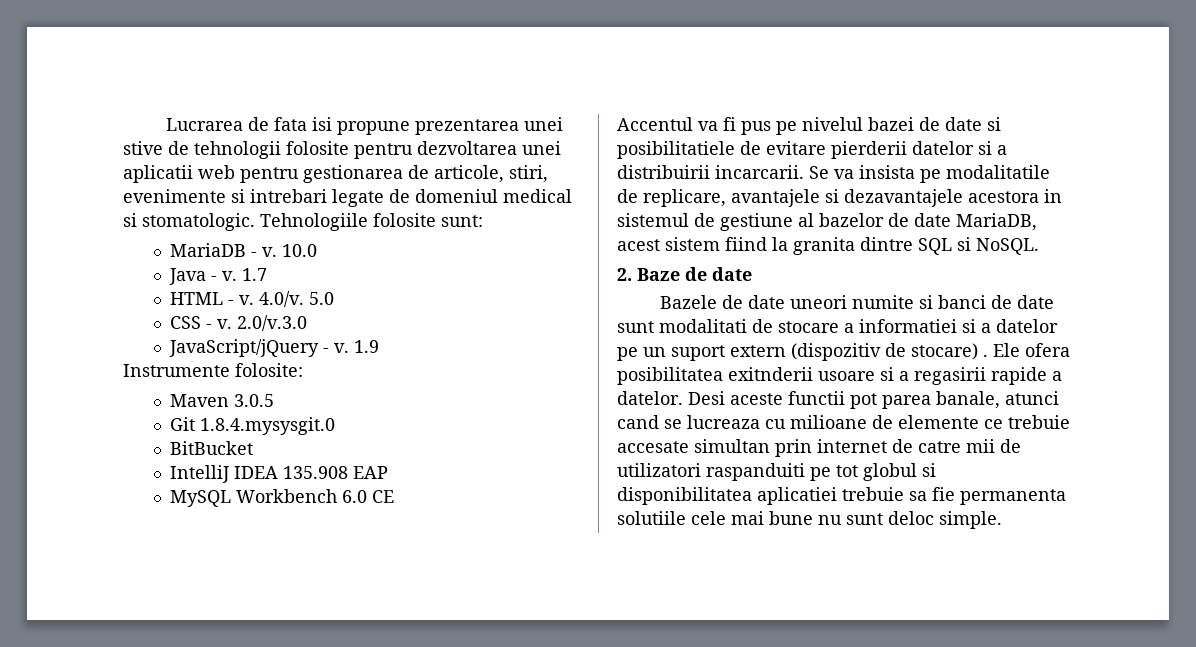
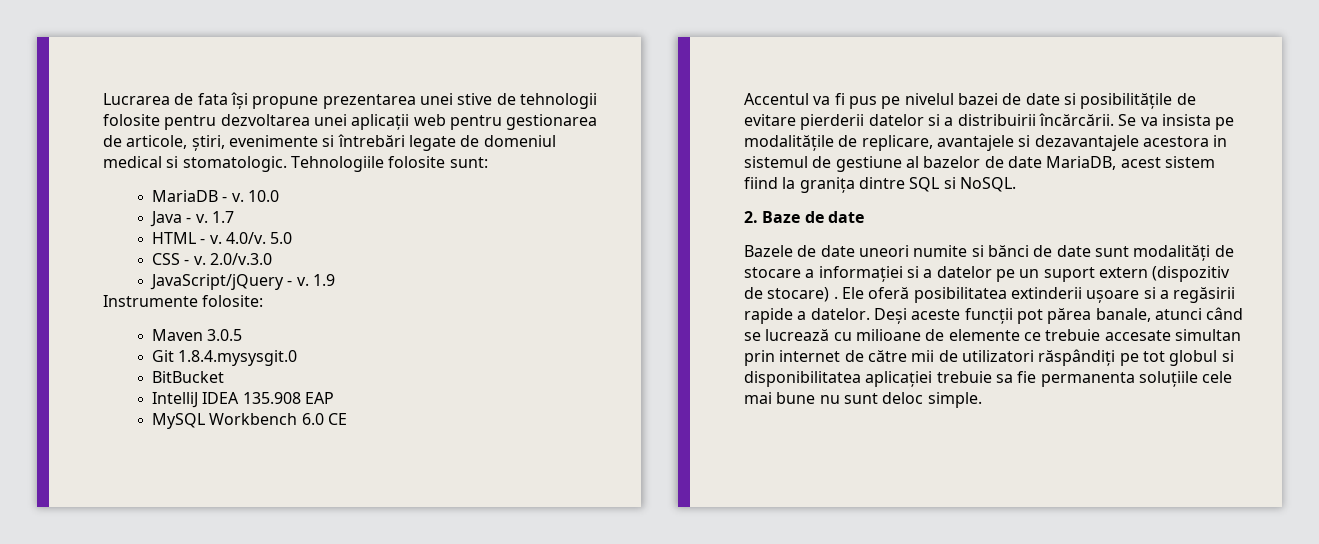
- Lucrarea de fata isi propune prezentarea unei stive de tehnologii folosite pentru dezvoltarea unei aplicatii web pentru gestionarea de articole, stiri, evenimente si intrebari legate de domeniul medical si stomatologic.
+ Lucrarea de fata își propune prezentarea unei stive de tehnologii folosite pentru dezvoltarea unei aplicații web pentru gestionarea de articole, știri, evenimente si întrebări legate de domeniul medical si stomatologic.
- Accentul va fi pus pe nivelul bazei de date si posibilitatiele de evitare pierderii datelor si a distribuirii incarcarii.
+ Accentul va fi pus pe nivelul bazei de date si posibilitățile de evitare pierderii datelor si a distribuirii încărcării.
- Se va insista pe modalitatile de replicare, avantajele si dezavantajele acestora in sistemul de gestiune al bazelor de date MariaDB, acest sistem fiind la granita dintre SQL si NoSQL.
+ Se va insista pe modalitățile de replicare, avantajele si dezavantajele acestora in sistemul de gestiune al bazelor de date MariaDB, acest sistem fiind la granița dintre SQL si NoSQL.
- Bazele de date uneori numite si banci de date sunt modalitati de stocare a informatiei si a datelor pe un suport extern (dispozitiv de stocare) .
+ Bazele de date uneori numite si bănci de date sunt modalități de stocare a informației si a datelor pe un suport extern (dispozitiv de stocare) .
- Ele ofera posibilitatea exitnderii usoare si a regasirii rapide a datelor.
+ Ele oferă posibilitatea extinderii ușoare si a regăsirii rapide a datelor.
- Desi aceste functii pot parea banale, atunci cand se lucreaza cu milioane de elemente ce trebuie accesate simultan prin internet de catre mii de utilizatori raspanduiti pe tot globul si disponibilitatea aplicatiei trebuie sa fie permanenta solutiile cele mai bune nu sunt deloc simple.
+ Deși aceste funcții pot părea banale, atunci când se lucrează cu milioane de elemente ce trebuie accesate simultan prin internet de către mii de utilizatori răspândiți pe tot globul si disponibilitatea aplicației trebuie sa fie permanenta soluțiile cele mai bune nu sunt deloc simple.

